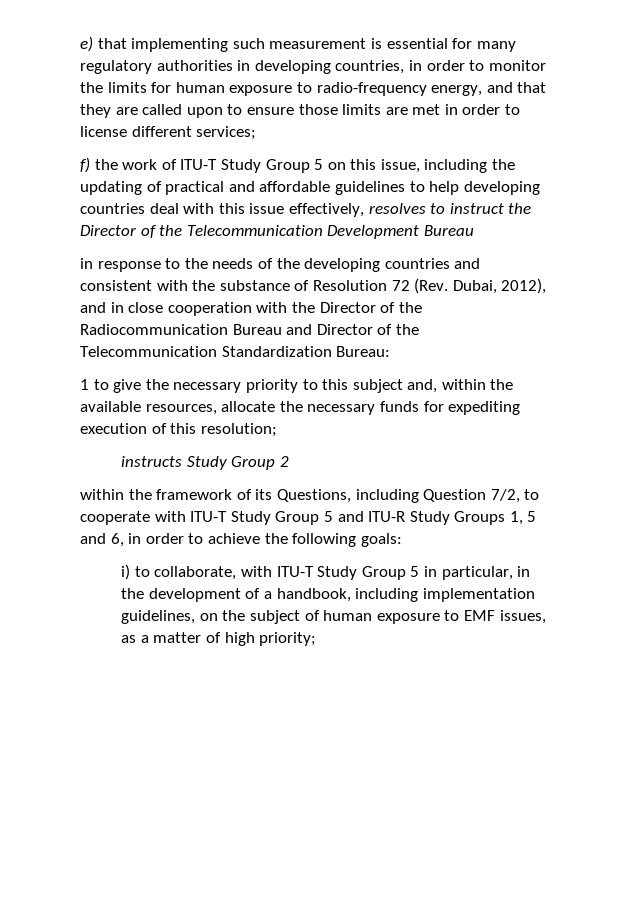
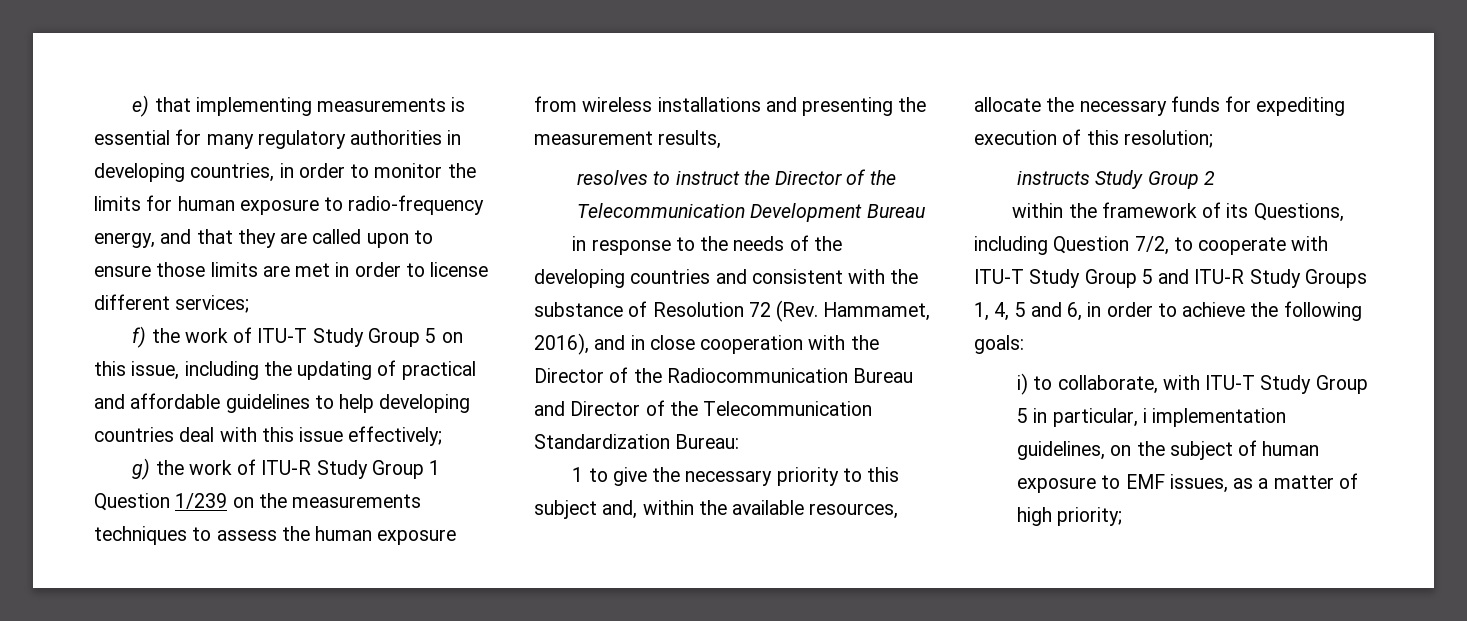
- e) that implementing such measurement is essential for many regulatory authorities in developing countries, in order to monitor the limits for human exposure to radio-frequency energy, and that they are called upon to ensure those limits are met in order to license different services;
+ e) that implementing measurements is essential for many regulatory authorities in developing countries, in order to monitor the limits for human exposure to radio-frequency energy, and that they are called upon to ensure those limits are met in order to license different services;
- f) the work of ITU-T Study Group 5 on this issue, including the updating of practical and affordable guidelines to help developing countries deal with this issue effectively, resolves to instruct the Director of the Telecommunication Development Bureau
+ f) the work of ITU-T Study Group 5 on this issue, including the updating of practical and affordable guidelines to help developing countries deal with this issue effectively;
+ g) the work of ITU-R Study Group 1 Question 1/239 on the measurements techniques to assess the human exposure from wireless installations and presenting the measurement results,
+ resolves to instruct the Director of the Telecommunication Development Bureau
- in response to the needs of the developing countries and consistent with the substance of Resolution 72 (Rev. Dubai, 2012), and in close cooperation with the Director of the Radiocommunication Bureau and Director of the Telecommunication Standardization Bureau:
+ in response to the needs of the developing countries and consistent with the substance of Resolution 72 (Rev. Hammamet, 2016), and in close cooperation with the Director of the Radiocommunication Bureau and Director of the Telecommunication Standardization Bureau:
- within the framework of its Questions, including Question 7/2, to cooperate with ITU-T Study Group 5 and ITU-R Study Groups 1, 5 and 6, in order to achieve the following goals:
+ within the framework of its Questions, including Question 7/2, to cooperate with ITU-T Study Group 5 and ITU-R Study Groups 1, 4, 5 and 6, in order to achieve the following goals:
- i) to collaborate, with ITU-T Study Group 5 in particular, in the development of a handbook, including implementation guidelines, on the subject of human exposure to EMF issues, as a matter of high priority;
+ i) to collaborate, with ITU-T Study Group 5 in particular, i implementation guidelines, on the subject of human exposure to EMF issues, as a matter of high priority;

